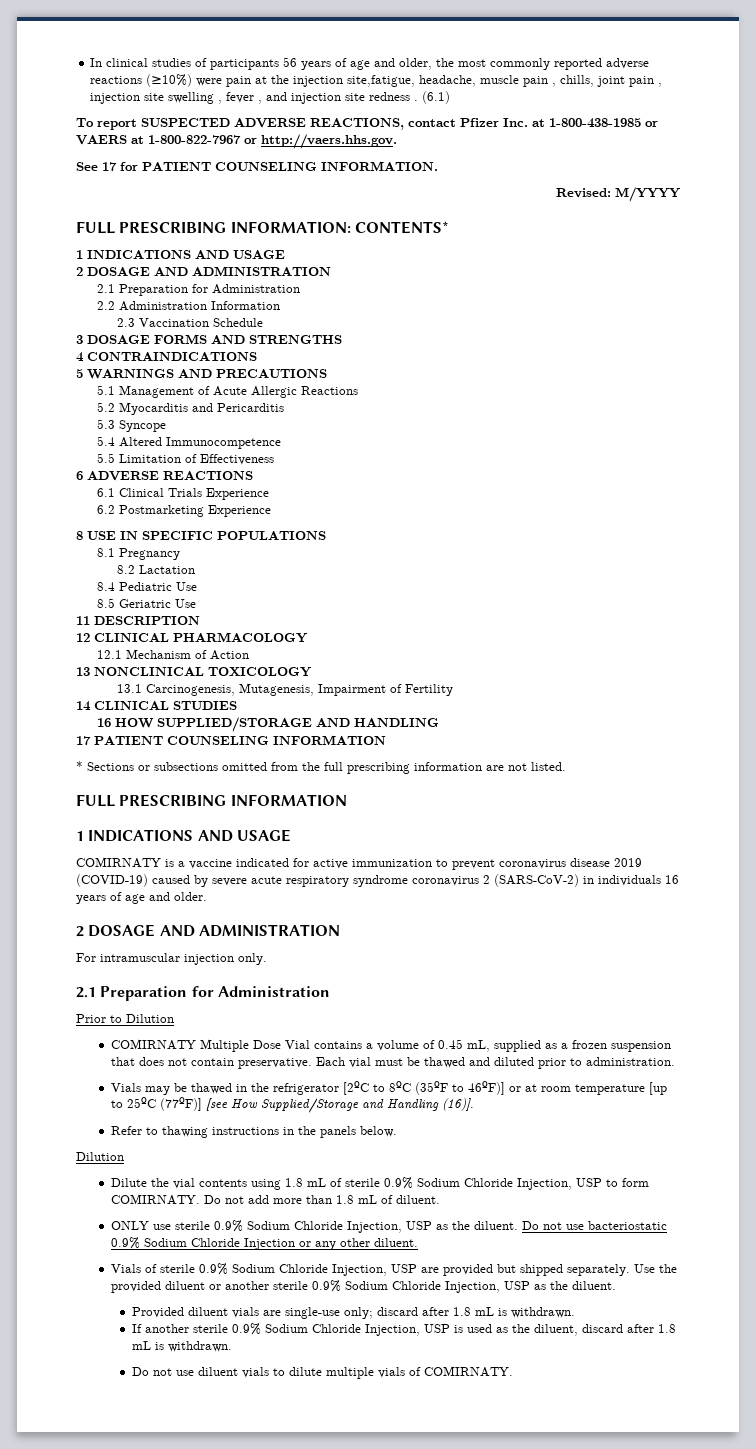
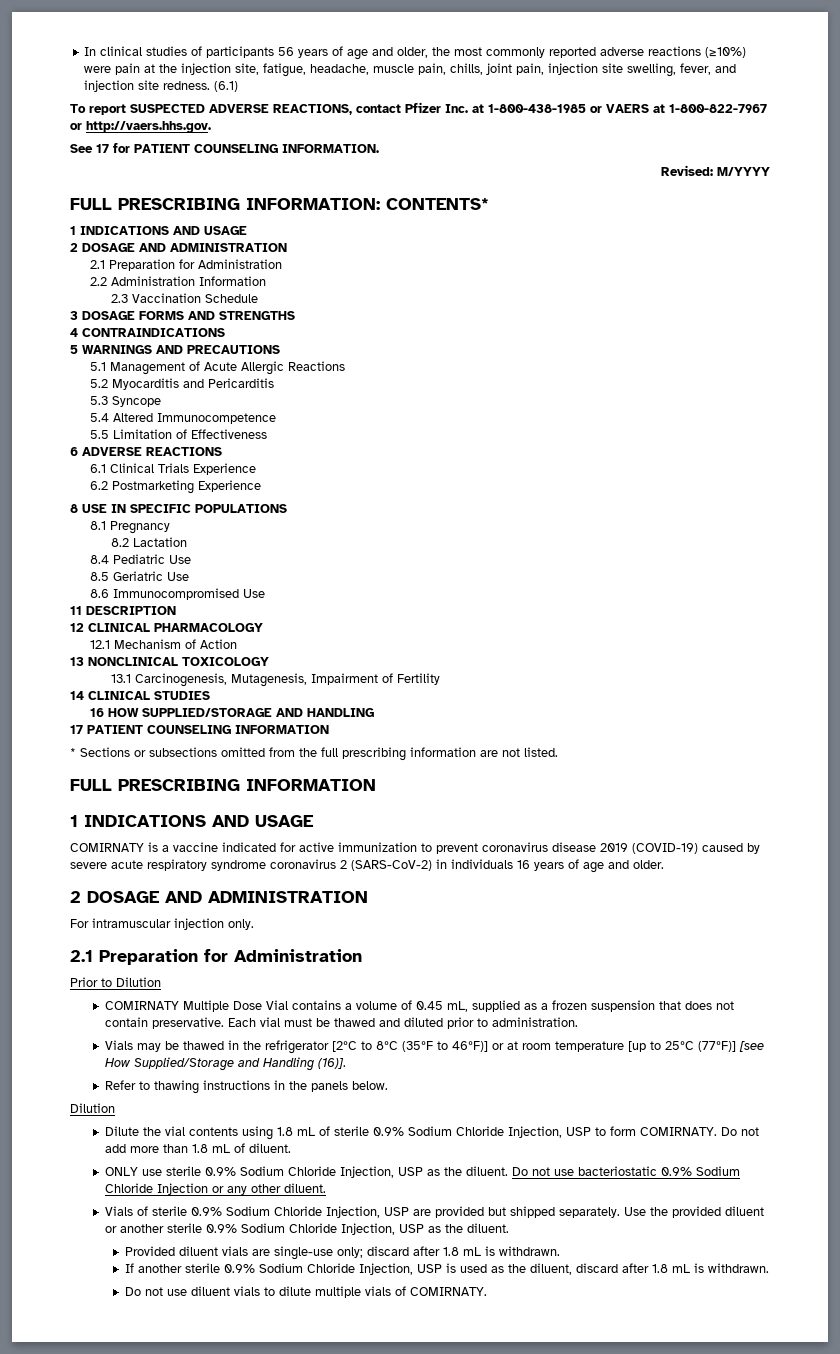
- In clinical studies of participants 56 years of age and older, the most commonly reported adverse reactions (≥10%) were pain at the injection site,fatigue, headache, muscle pain , chills, joint pain , injection site swelling , fever , and injection site redness .
+ In clinical studies of participants 56 years of age and older, the most commonly reported adverse reactions (≥10%) were pain at the injection site, fatigue, headache, muscle pain, chills, joint pain, injection site swelling, fever, and injection site redness.
+ 8.6 Immunocompromised Use

